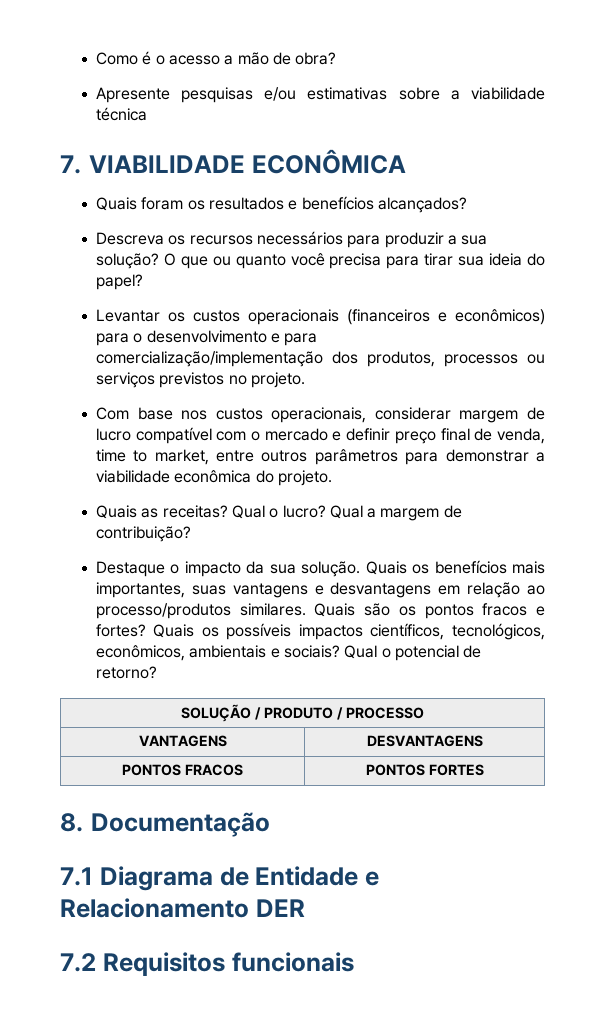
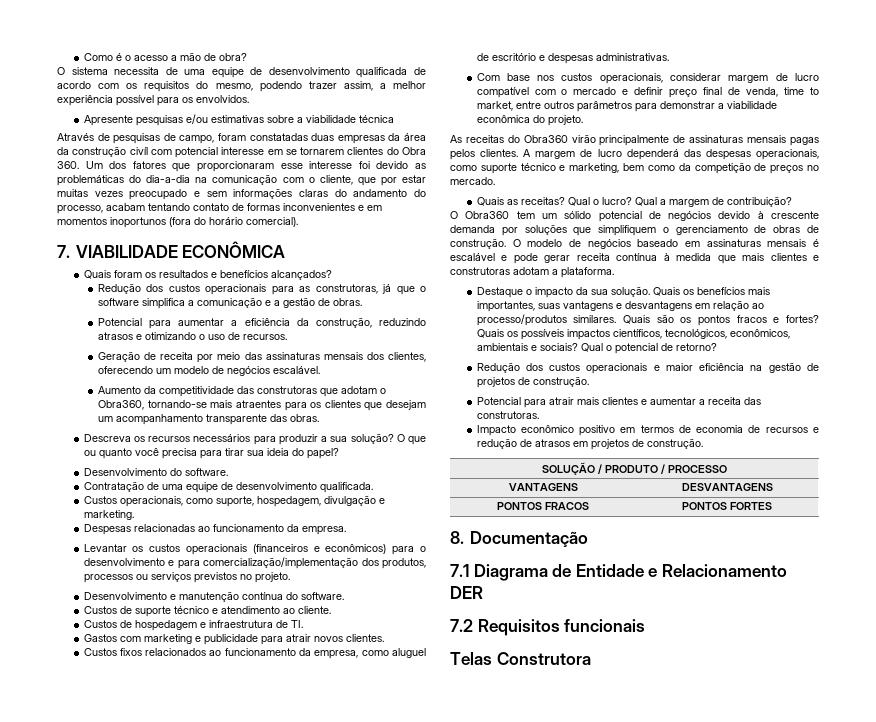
+ O sistema necessita de uma equipe de desenvolvimento qualificada de acordo com os requisitos do mesmo, podendo trazer assim, a melhor experiência possível para os envolvidos.
+ Através de pesquisas de campo, foram constatadas duas empresas da área da construção civíl com potencial interesse em se tornarem clientes do Obra 360. Um dos fatores que proporcionaram esse interesse foi devido as problemáticas do dia-a-dia na comunicação com o cliente, que por estar muitas vezes preocupado e sem informações claras do andamento do processo, acabam tentando contato de formas inconvenientes e em momentos inoportunos (fora do horário comercial).
+ Redução dos custos operacionais para as construtoras, já que o software simplifica a comunicação e a gestão de obras.
+ Potencial para aumentar a eficiência da construção, reduzindo atrasos e otimizando o uso de recursos.
+ Geração de receita por meio das assinaturas mensais dos clientes, oferecendo um modelo de negócios escalável.
+ Aumento da competitividade das construtoras que adotam o Obra360, tornando-se mais atraentes para os clientes que desejam um acompanhamento transparente das obras.
+ Desenvolvimento do software.
+ Contratação de uma equipe de desenvolvimento qualificada.
+ Custos operacionais, como suporte, hospedagem, divulgação e marketing.
+ Despesas relacionadas ao funcionamento da empresa.
+ Desenvolvimento e manutenção contínua do software.
+ Custos de suporte técnico e atendimento ao cliente.
+ Custos de hospedagem e infraestrutura de TI.
+ Gastos com marketing e publicidade para atrair novos clientes.
+ Custos fixos relacionados ao funcionamento da empresa, como aluguel de escritório e despesas administrativas.
+ As receitas do Obra360 virão principalmente de assinaturas mensais pagas pelos clientes. A margem de lucro dependerá das despesas operacionais, como suporte técnico e marketing, bem como da competição de preços no mercado.
+ O Obra360 tem um sólido potencial de negócios devido à crescente demanda por soluções que simplifiquem o gerenciamento de obras de construção. O modelo de negócios baseado em assinaturas mensais é escalável e pode gerar receita contínua à medida que mais clientes e construtoras adotam a plataforma.
+ Redução dos custos operacionais e maior eficiência na gestão de projetos de construção.
+ Potencial para atrair mais clientes e aumentar a receita das construtoras.
+ Impacto econômico positivo em termos de economia de recursos e redução de atrasos em projetos de construção.
+ Telas Construtora

